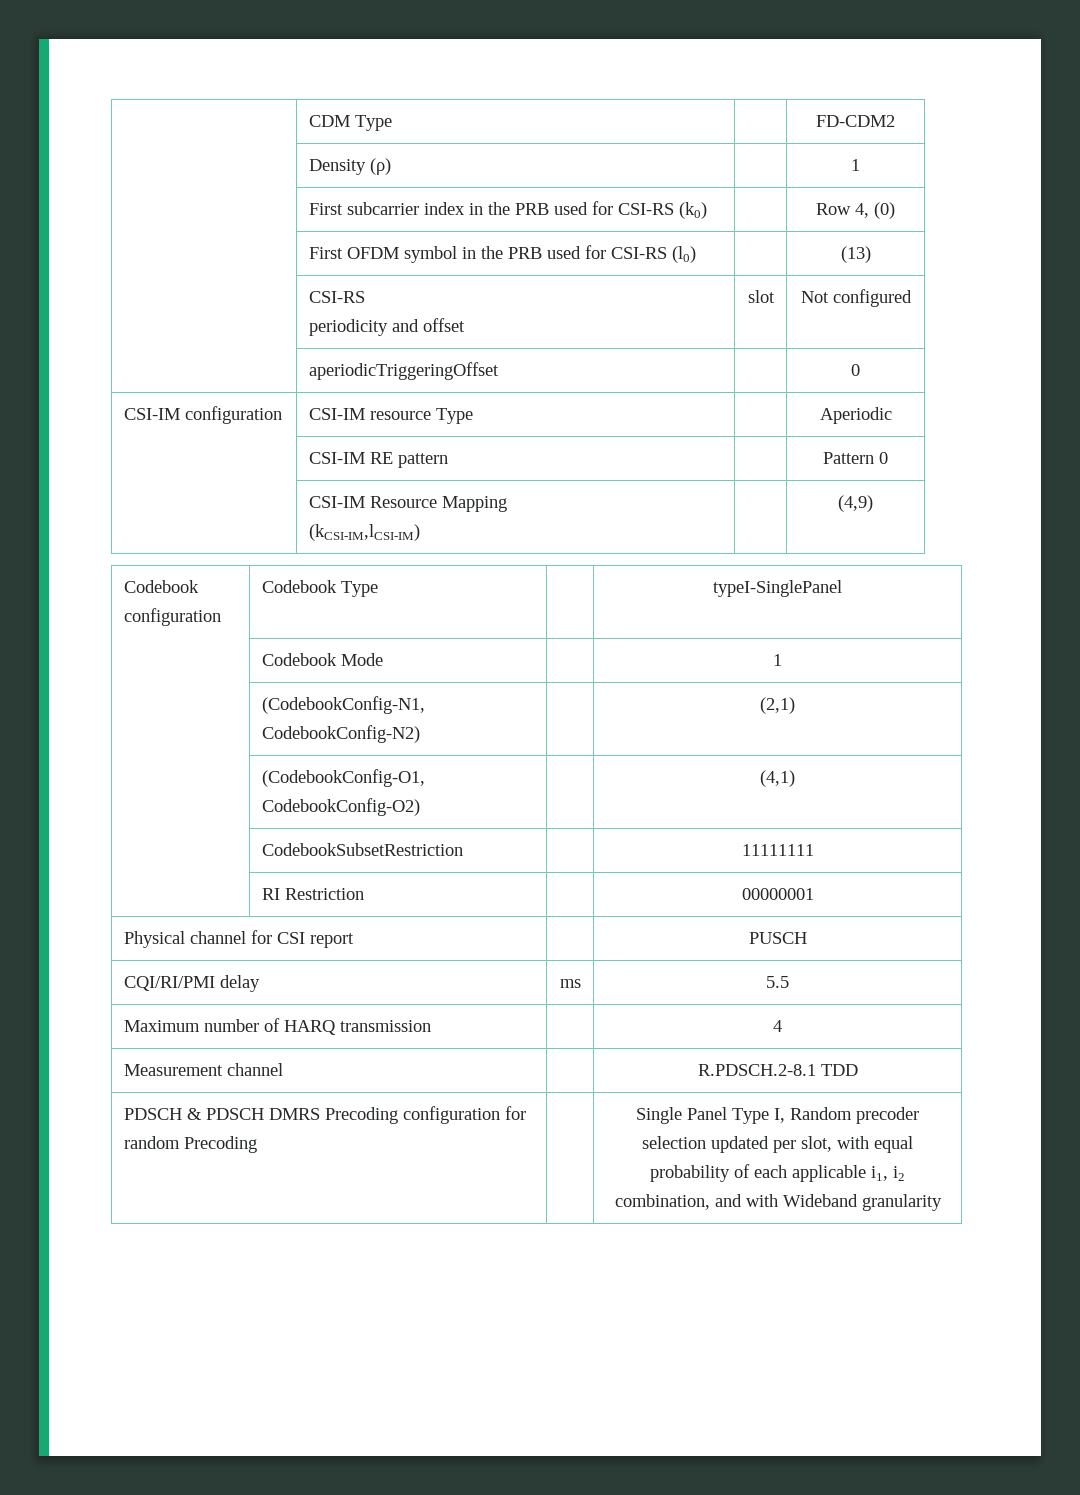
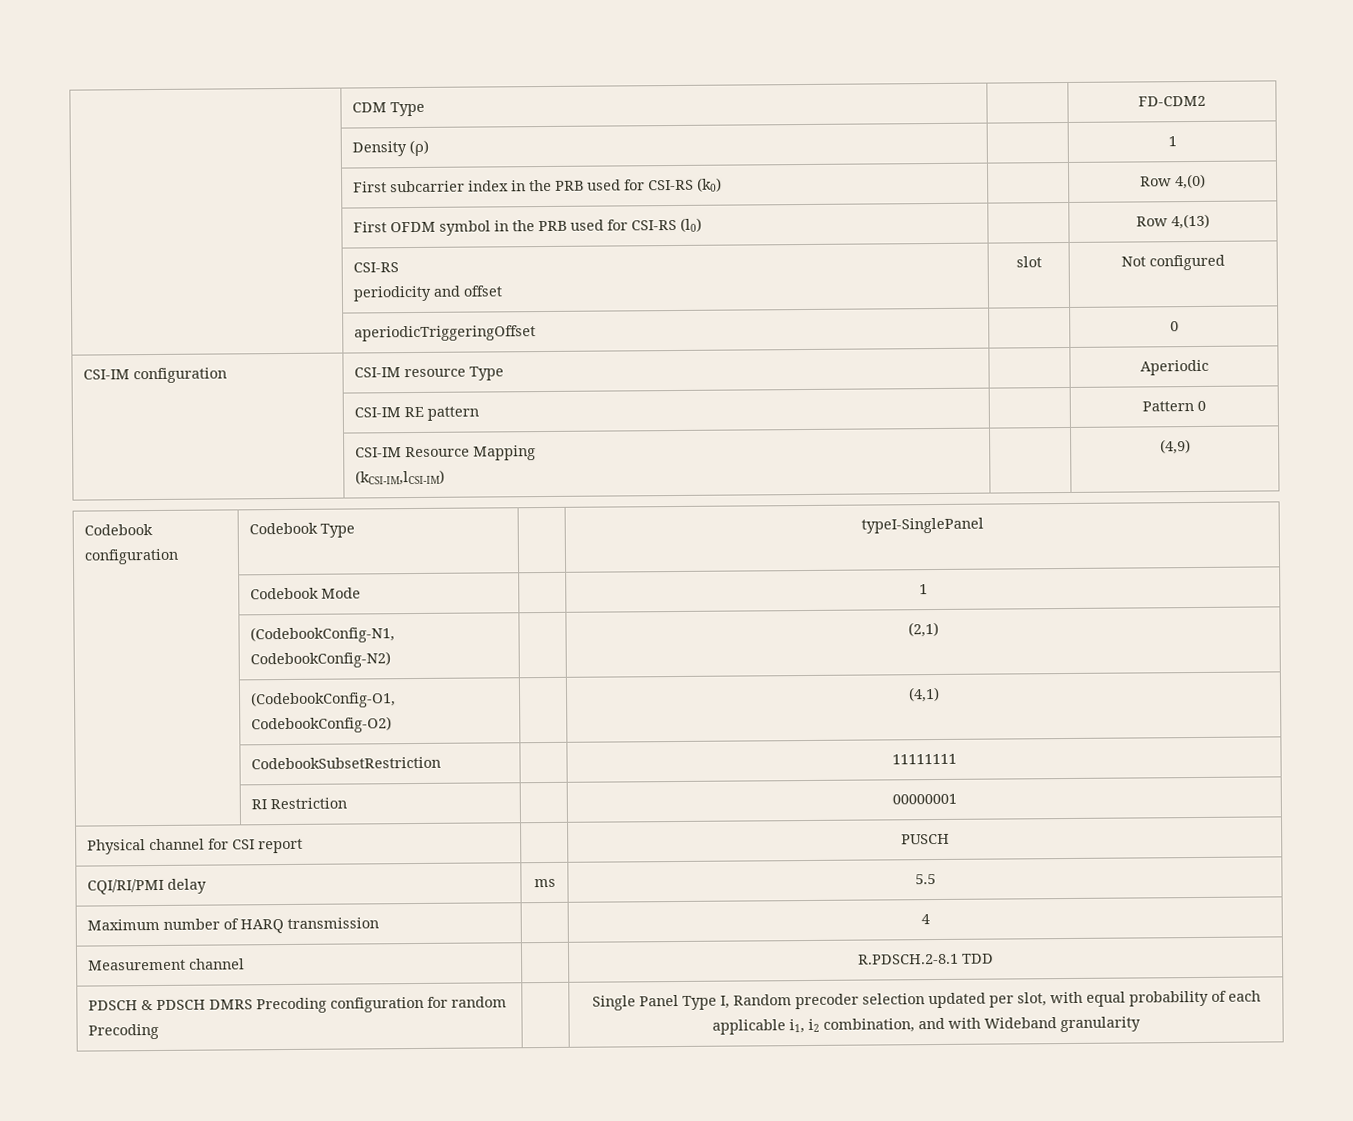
- | First subcarrier index in the PRB used for CSI-RS (k0) | | Row 4, (0)
+ | First subcarrier index in the PRB used for CSI-RS (k0) | | Row 4,(0)
- | First OFDM symbol in the PRB used for CSI-RS (l0) | | (13)
+ | First OFDM symbol in the PRB used for CSI-RS (l0) | | Row 4,(13)

